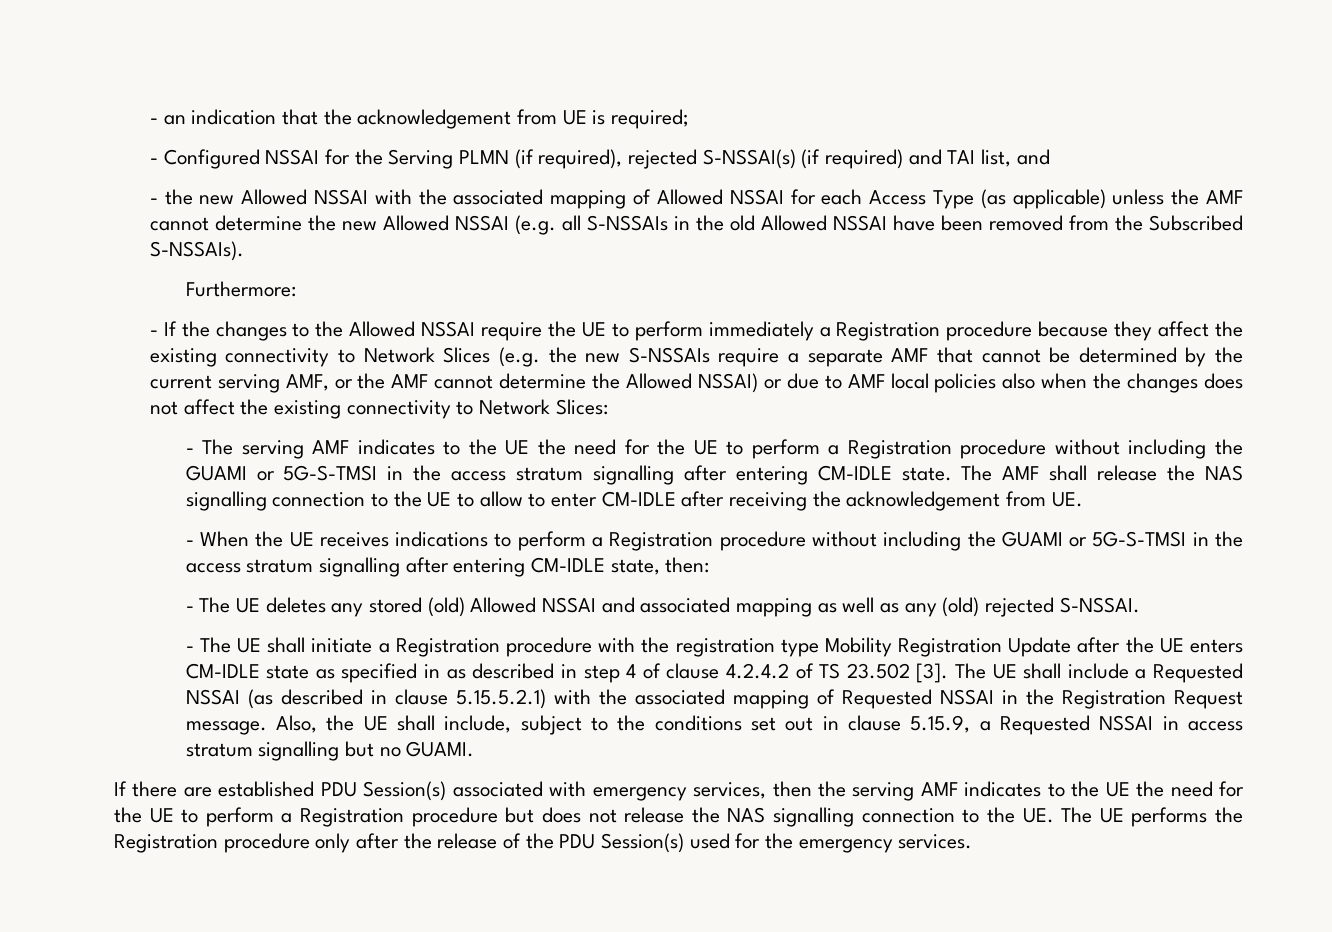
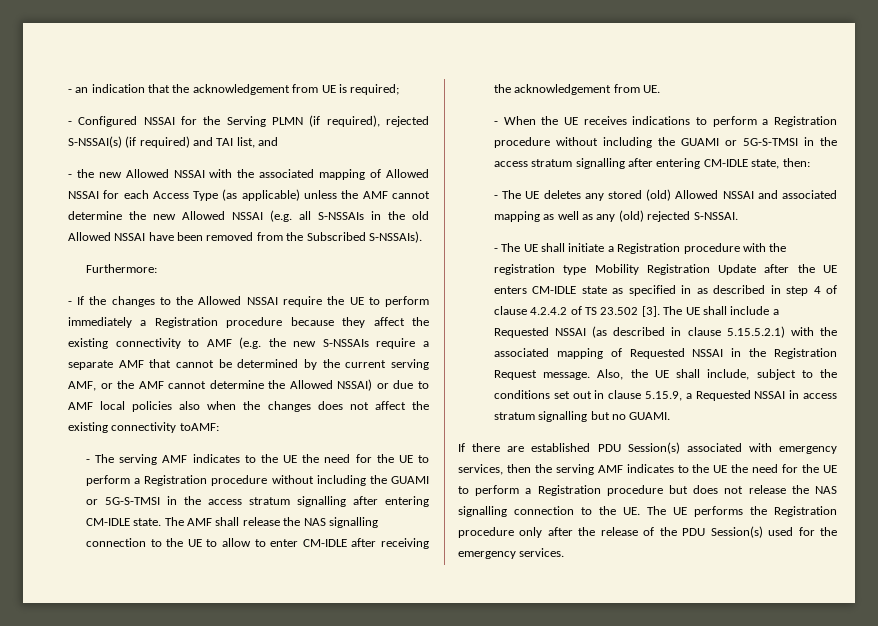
- - If the changes to the Allowed NSSAI require the UE to perform immediately a Registration procedure because they affect the existing connectivity to Network Slices (e.g. the new S-NSSAIs require a separate AMF that cannot be determined by the current serving AMF, or the AMF cannot determine the Allowed NSSAI) or due to AMF local policies also when the changes does not affect the existing connectivity to Network Slices:
+ - If the changes to the Allowed NSSAI require the UE to perform immediately a Registration procedure because they affect the existing connectivity to AMF (e.g. the new S-NSSAIs require a separate AMF that cannot be determined by the current serving AMF, or the AMF cannot determine the Allowed NSSAI) or due to AMF local policies also when the changes does not affect the existing connectivity toAMF:

